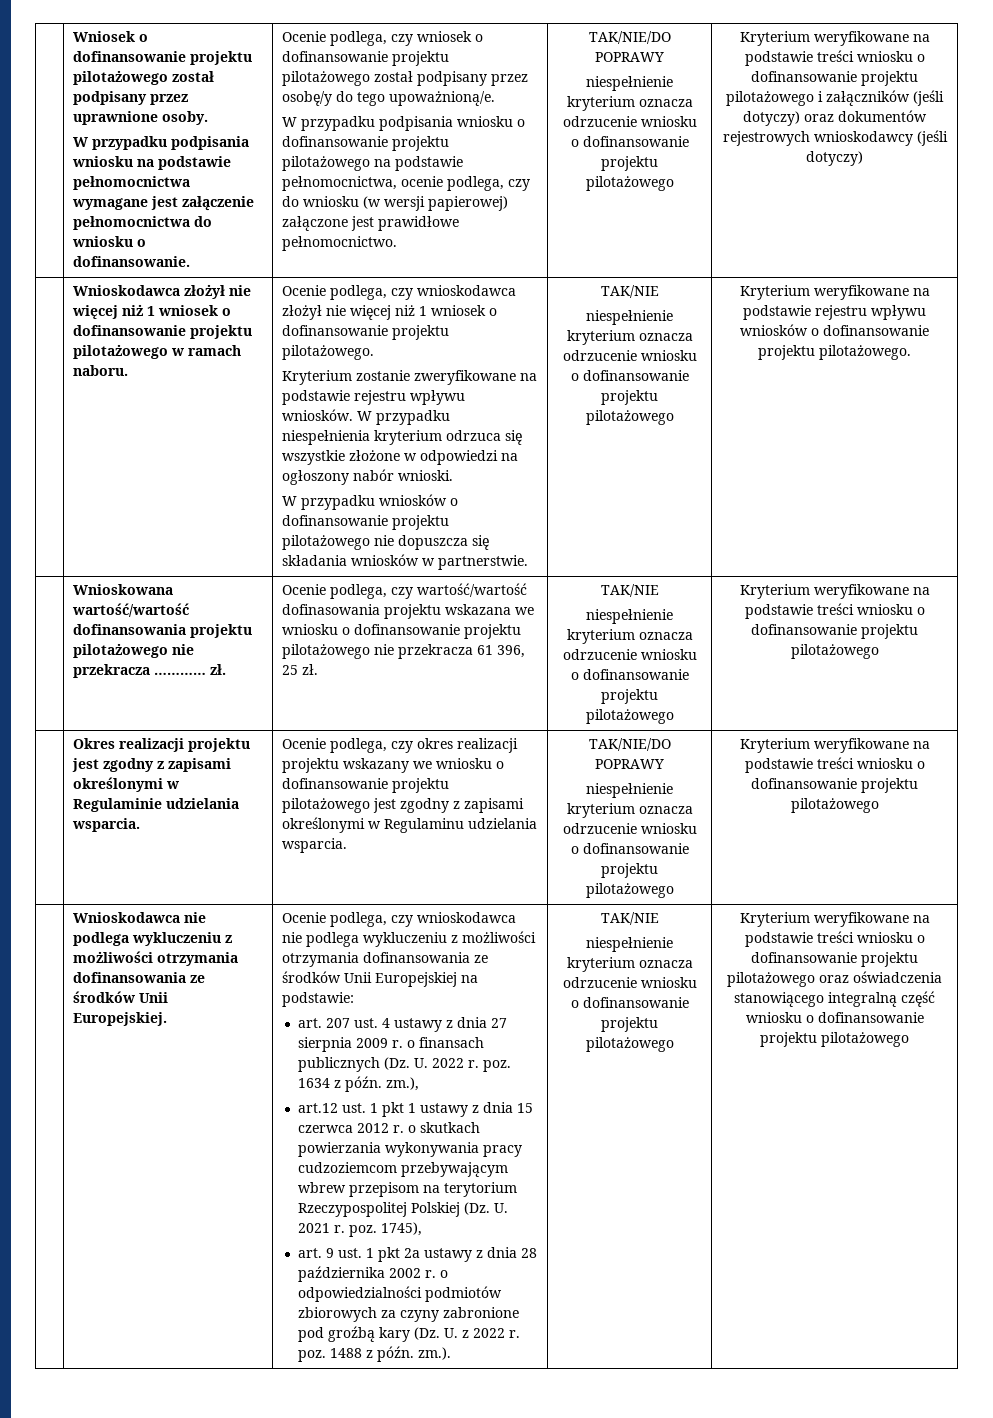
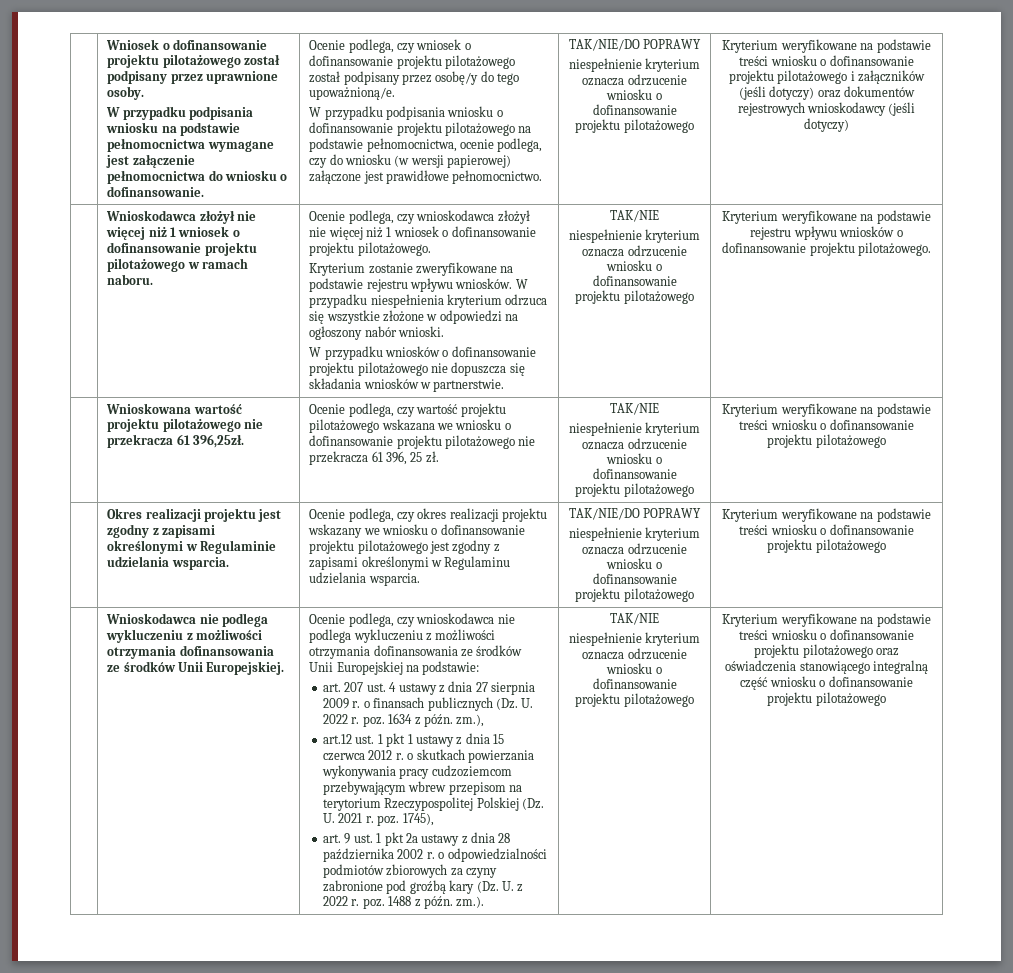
- Wnioskowana wartość/wartość dofinansowania projektu pilotażowego nie przekracza ………… zł. | Ocenie podlega, czy wartość/wartość dofinasowania projektu wskazana we wniosku o dofinansowanie projektu pilotażowego nie przekracza 61 396, 25 zł.
+ Wnioskowana wartość projektu pilotażowego nie przekracza 61 396,25zł. | Ocenie podlega, czy wartość projektu pilotażowego wskazana we wniosku o dofinansowanie projektu pilotażowego nie przekracza 61 396, 25 zł.

